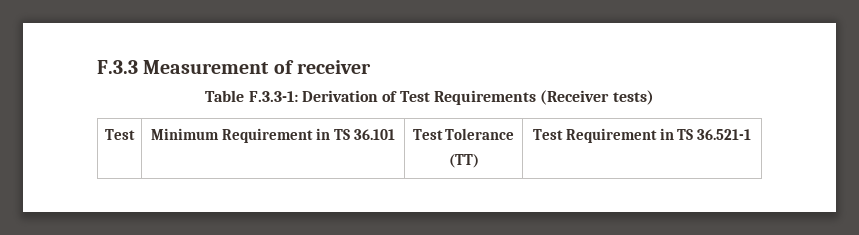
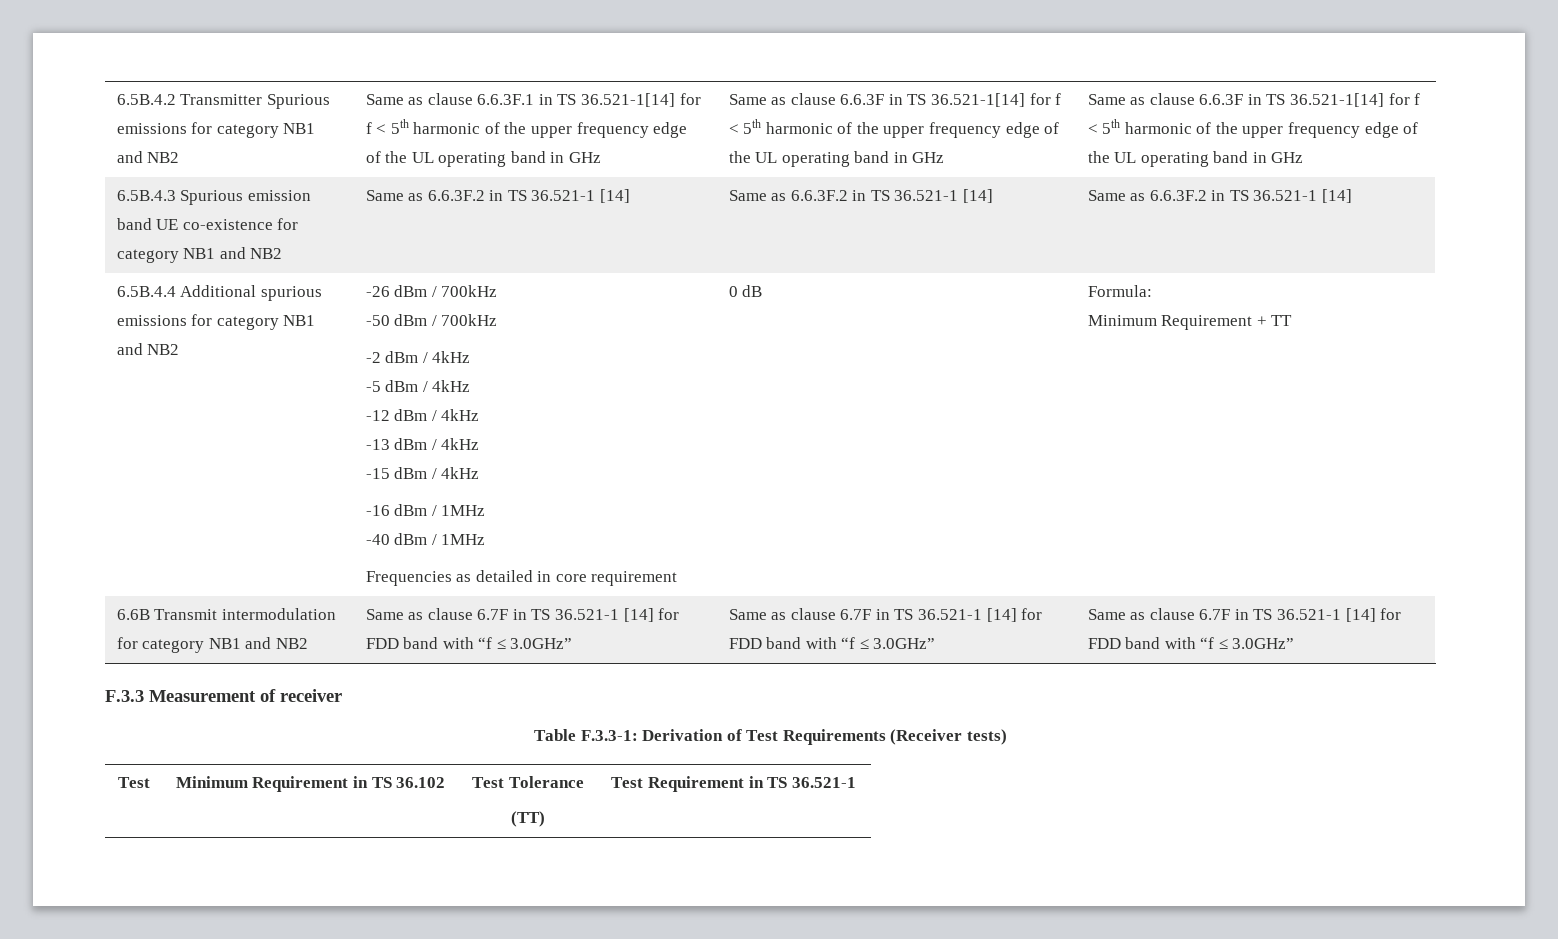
+ 6.5B.4.2 Transmitter Spurious emissions for category NB1 and NB2 | Same as clause 6.6.3F.1 in TS 36.521-1[14] for f < 5th harmonic of the upper frequency edge of the UL operating band in GHz | Same as clause 6.6.3F in TS 36.521-1[14] for f < 5th harmonic of the upper frequency edge of the UL operating band in GHz | Same as clause 6.6.3F in TS 36.521-1[14] for f < 5th harmonic of the upper frequency edge of the UL operating band in GHz
+ 6.5B.4.3 Spurious emission band UE co-existence for category NB1 and NB2 | Same as 6.6.3F.2 in TS 36.521-1 [14] | Same as 6.6.3F.2 in TS 36.521-1 [14] | Same as 6.6.3F.2 in TS 36.521-1 [14]
+ 6.5B.4.4 Additional spurious emissions for category NB1 and NB2 | -26 dBm / 700kHz
+ -50 dBm / 700kHz
+ -2 dBm / 4kHz
+ -5 dBm / 4kHz
+ -12 dBm / 4kHz
+ -13 dBm / 4kHz
+ -15 dBm / 4kHz
+ -16 dBm / 1MHz
+ -40 dBm / 1MHz
+ Frequencies as detailed in core requirement | 0 dB | Formula:
+ Minimum Requirement + TT
+ 6.6B Transmit intermodulation for category NB1 and NB2 | Same as clause 6.7F in TS 36.521-1 [14] for FDD band with “f ≤ 3.0GHz” | Same as clause 6.7F in TS 36.521-1 [14] for FDD band with “f ≤ 3.0GHz” | Same as clause 6.7F in TS 36.521-1 [14] for FDD band with “f ≤ 3.0GHz”
- Test | Minimum Requirement in TS 36.101 | Test Tolerance
+ Test | Minimum Requirement in TS 36.102 | Test Tolerance

